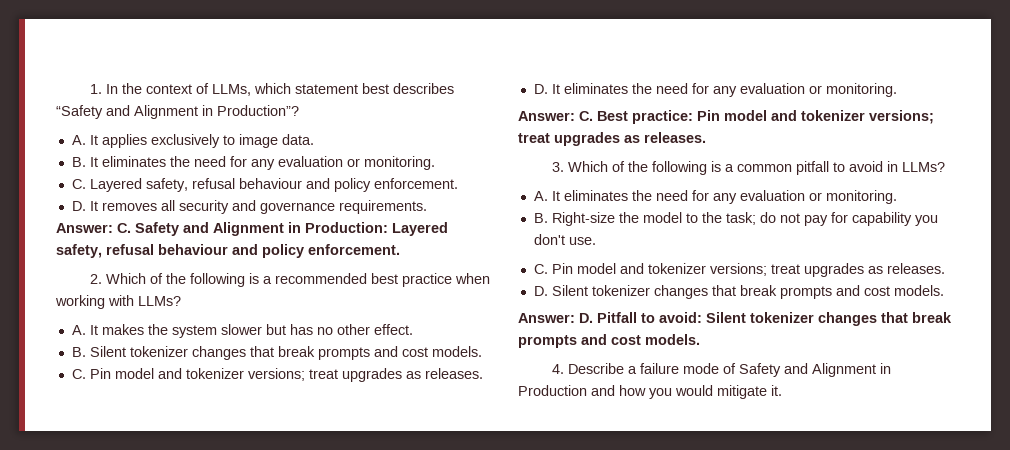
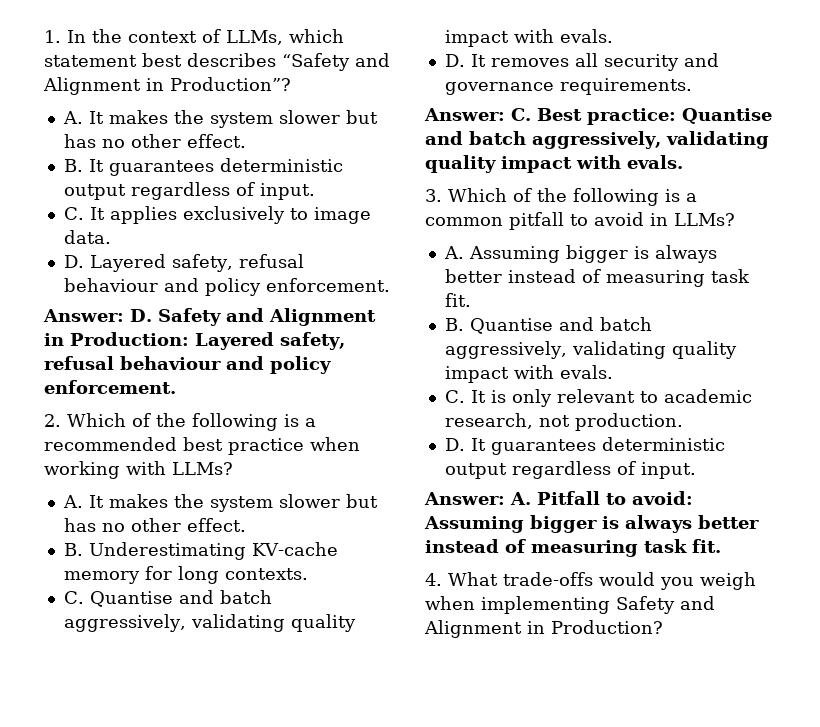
  1. In the context of LLMs, which statement best describes “Safety and Alignment in Production”?
- A. It applies exclusively to image data.
+ A. It makes the system slower but has no other effect.
+ B. It guarantees deterministic output regardless of input.
+ C. It applies exclusively to image data.
- B. It eliminates the need for any evaluation or monitoring.
- C. Layered safety, refusal behaviour and policy enforcement.
- D. It removes all security and governance requirements.
- Answer: C. Safety and Alignment in Production: Layered safety, refusal behaviour and policy enforcement.
+ D. Layered safety, refusal behaviour and policy enforcement.
+ Answer: D. Safety and Alignment in Production: Layered safety, refusal behaviour and policy enforcement.
- B. Silent tokenizer changes that break prompts and cost models.
- C. Pin model and tokenizer versions; treat upgrades as releases.
- D. It eliminates the need for any evaluation or monitoring.
- Answer: C. Best practice: Pin model and tokenizer versions; treat upgrades as releases.
+ B. Underestimating KV-cache memory for long contexts.
+ C. Quantise and batch aggressively, validating quality impact with evals.
+ D. It removes all security and governance requirements.
+ Answer: C. Best practice: Quantise and batch aggressively, validating quality impact with evals.
- A. It eliminates the need for any evaluation or monitoring.
- B. Right-size the model to the task; do not pay for capability you don't use.
- C. Pin model and tokenizer versions; treat upgrades as releases.
- D. Silent tokenizer changes that break prompts and cost models.
- Answer: D. Pitfall to avoid: Silent tokenizer changes that break prompts and cost models.
- 4. Describe a failure mode of Safety and Alignment in Production and how you would mitigate it.
+ A. Assuming bigger is always better instead of measuring task fit.
+ B. Quantise and batch aggressively, validating quality impact with evals.
+ C. It is only relevant to academic research, not production.
+ D. It guarantees deterministic output regardless of input.
+ Answer: A. Pitfall to avoid: Assuming bigger is always better instead of measuring task fit.
+ 4. What trade-offs would you weigh when implementing Safety and Alignment in Production?

